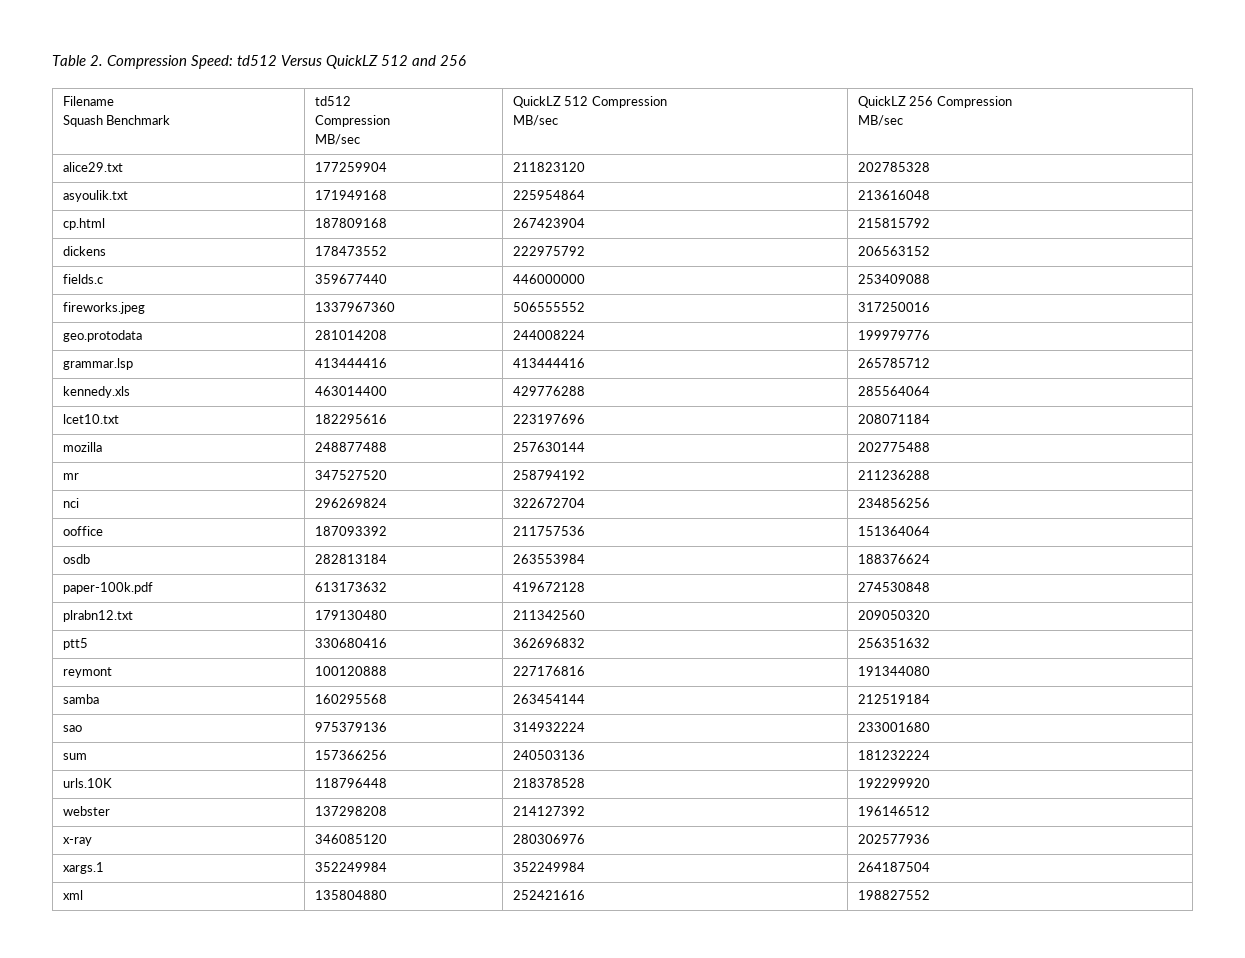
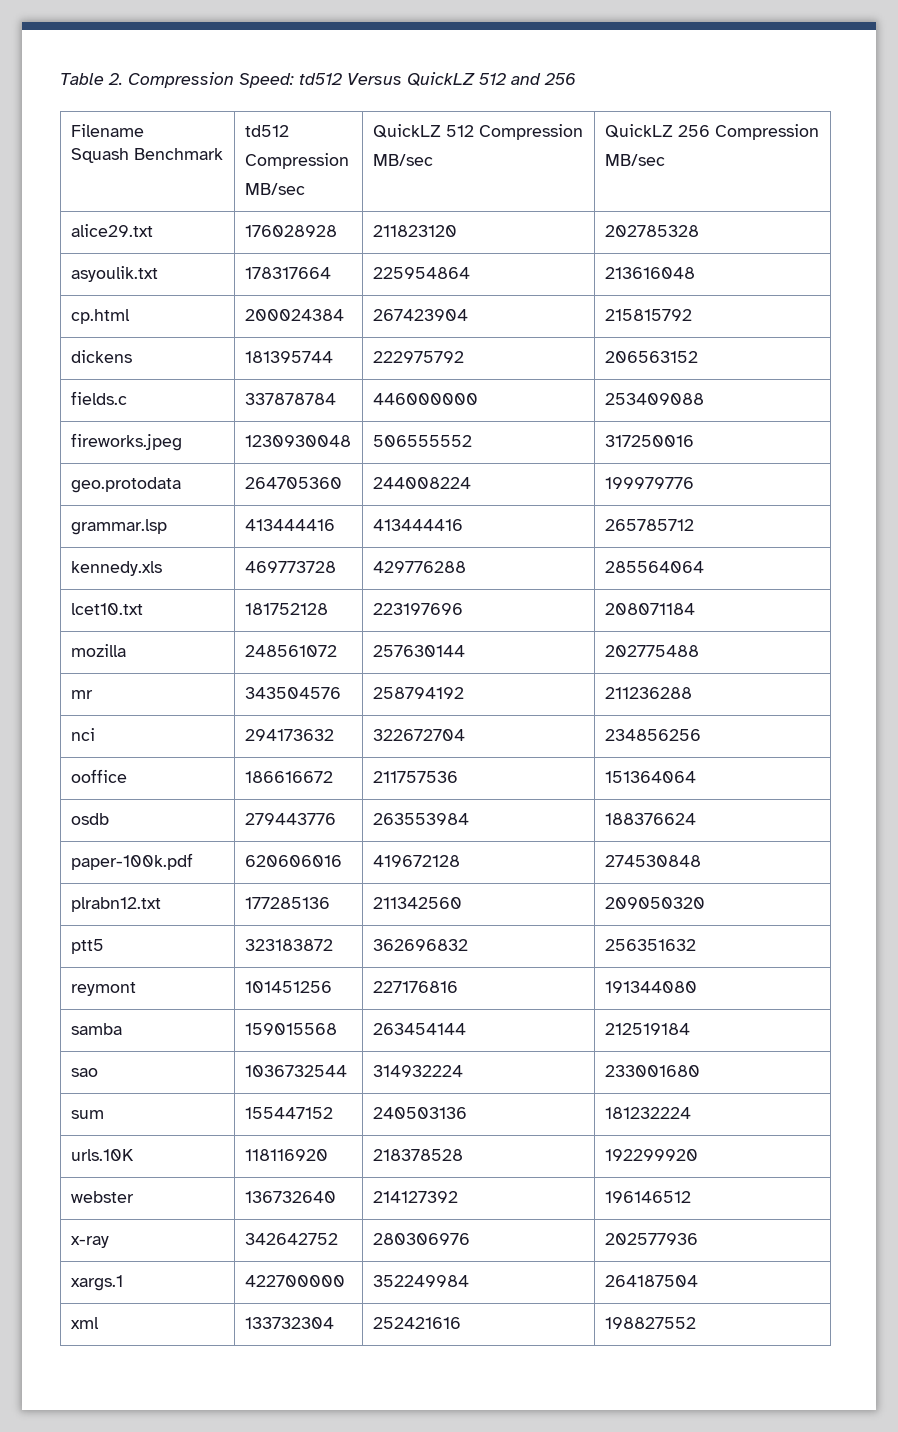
- alice29.txt | 177259904 | 211823120 | 202785328
+ alice29.txt | 176028928 | 211823120 | 202785328
- asyoulik.txt | 171949168 | 225954864 | 213616048
+ asyoulik.txt | 178317664 | 225954864 | 213616048
- cp.html | 187809168 | 267423904 | 215815792
+ cp.html | 200024384 | 267423904 | 215815792
- dickens | 178473552 | 222975792 | 206563152
+ dickens | 181395744 | 222975792 | 206563152
- fields.c | 359677440 | 446000000 | 253409088
+ fields.c | 337878784 | 446000000 | 253409088
- fireworks.jpeg | 1337967360 | 506555552 | 317250016
+ fireworks.jpeg | 1230930048 | 506555552 | 317250016
- geo.protodata | 281014208 | 244008224 | 199979776
+ geo.protodata | 264705360 | 244008224 | 199979776
- kennedy.xls | 463014400 | 429776288 | 285564064
+ kennedy.xls | 469773728 | 429776288 | 285564064
- lcet10.txt | 182295616 | 223197696 | 208071184
+ lcet10.txt | 181752128 | 223197696 | 208071184
- mozilla | 248877488 | 257630144 | 202775488
+ mozilla | 248561072 | 257630144 | 202775488
- mr | 347527520 | 258794192 | 211236288
+ mr | 343504576 | 258794192 | 211236288
- nci | 296269824 | 322672704 | 234856256
+ nci | 294173632 | 322672704 | 234856256
- ooffice | 187093392 | 211757536 | 151364064
+ ooffice | 186616672 | 211757536 | 151364064
- osdb | 282813184 | 263553984 | 188376624
+ osdb | 279443776 | 263553984 | 188376624
- paper-100k.pdf | 613173632 | 419672128 | 274530848
+ paper-100k.pdf | 620606016 | 419672128 | 274530848
- plrabn12.txt | 179130480 | 211342560 | 209050320
+ plrabn12.txt | 177285136 | 211342560 | 209050320
- ptt5 | 330680416 | 362696832 | 256351632
+ ptt5 | 323183872 | 362696832 | 256351632
- reymont | 100120888 | 227176816 | 191344080
+ reymont | 101451256 | 227176816 | 191344080
- samba | 160295568 | 263454144 | 212519184
+ samba | 159015568 | 263454144 | 212519184
- sao | 975379136 | 314932224 | 233001680
+ sao | 1036732544 | 314932224 | 233001680
- sum | 157366256 | 240503136 | 181232224
+ sum | 155447152 | 240503136 | 181232224
- urls.10K | 118796448 | 218378528 | 192299920
+ urls.10K | 118116920 | 218378528 | 192299920
- webster | 137298208 | 214127392 | 196146512
+ webster | 136732640 | 214127392 | 196146512
- x-ray | 346085120 | 280306976 | 202577936
+ x-ray | 342642752 | 280306976 | 202577936
- xargs.1 | 352249984 | 352249984 | 264187504
+ xargs.1 | 422700000 | 352249984 | 264187504
- xml | 135804880 | 252421616 | 198827552
+ xml | 133732304 | 252421616 | 198827552

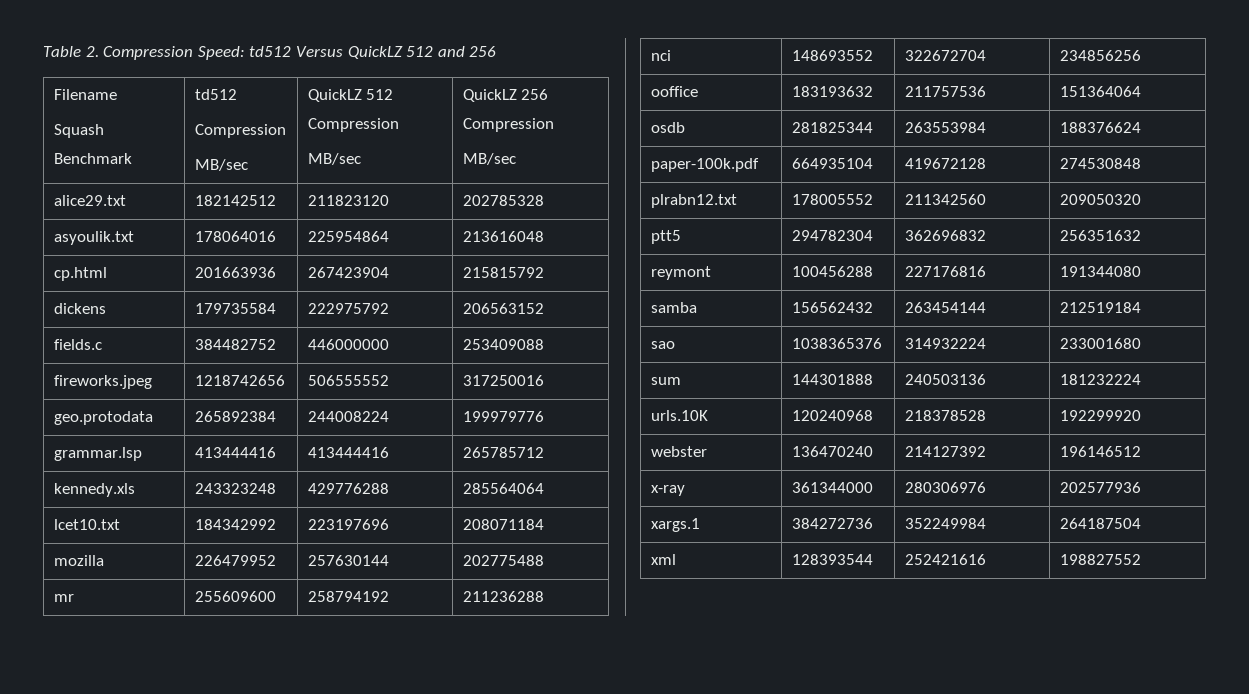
- alice29.txt | 176028928 | 211823120 | 202785328
+ alice29.txt | 182142512 | 211823120 | 202785328
- asyoulik.txt | 178317664 | 225954864 | 213616048
+ asyoulik.txt | 178064016 | 225954864 | 213616048
- cp.html | 200024384 | 267423904 | 215815792
+ cp.html | 201663936 | 267423904 | 215815792
- dickens | 181395744 | 222975792 | 206563152
+ dickens | 179735584 | 222975792 | 206563152
- fields.c | 337878784 | 446000000 | 253409088
+ fields.c | 384482752 | 446000000 | 253409088
- fireworks.jpeg | 1230930048 | 506555552 | 317250016
+ fireworks.jpeg | 1218742656 | 506555552 | 317250016
- geo.protodata | 264705360 | 244008224 | 199979776
+ geo.protodata | 265892384 | 244008224 | 199979776
- kennedy.xls | 469773728 | 429776288 | 285564064
+ kennedy.xls | 243323248 | 429776288 | 285564064
- lcet10.txt | 181752128 | 223197696 | 208071184
+ lcet10.txt | 184342992 | 223197696 | 208071184
- mozilla | 248561072 | 257630144 | 202775488
+ mozilla | 226479952 | 257630144 | 202775488
- mr | 343504576 | 258794192 | 211236288
+ mr | 255609600 | 258794192 | 211236288
- nci | 294173632 | 322672704 | 234856256
+ nci | 148693552 | 322672704 | 234856256
- ooffice | 186616672 | 211757536 | 151364064
+ ooffice | 183193632 | 211757536 | 151364064
- osdb | 279443776 | 263553984 | 188376624
+ osdb | 281825344 | 263553984 | 188376624
- paper-100k.pdf | 620606016 | 419672128 | 274530848
+ paper-100k.pdf | 664935104 | 419672128 | 274530848
- plrabn12.txt | 177285136 | 211342560 | 209050320
+ plrabn12.txt | 178005552 | 211342560 | 209050320
- ptt5 | 323183872 | 362696832 | 256351632
+ ptt5 | 294782304 | 362696832 | 256351632
- reymont | 101451256 | 227176816 | 191344080
+ reymont | 100456288 | 227176816 | 191344080
- samba | 159015568 | 263454144 | 212519184
+ samba | 156562432 | 263454144 | 212519184
- sao | 1036732544 | 314932224 | 233001680
+ sao | 1038365376 | 314932224 | 233001680
- sum | 155447152 | 240503136 | 181232224
+ sum | 144301888 | 240503136 | 181232224
- urls.10K | 118116920 | 218378528 | 192299920
+ urls.10K | 120240968 | 218378528 | 192299920
- webster | 136732640 | 214127392 | 196146512
+ webster | 136470240 | 214127392 | 196146512
- x-ray | 342642752 | 280306976 | 202577936
+ x-ray | 361344000 | 280306976 | 202577936
- xargs.1 | 422700000 | 352249984 | 264187504
+ xargs.1 | 384272736 | 352249984 | 264187504
- xml | 133732304 | 252421616 | 198827552
+ xml | 128393544 | 252421616 | 198827552

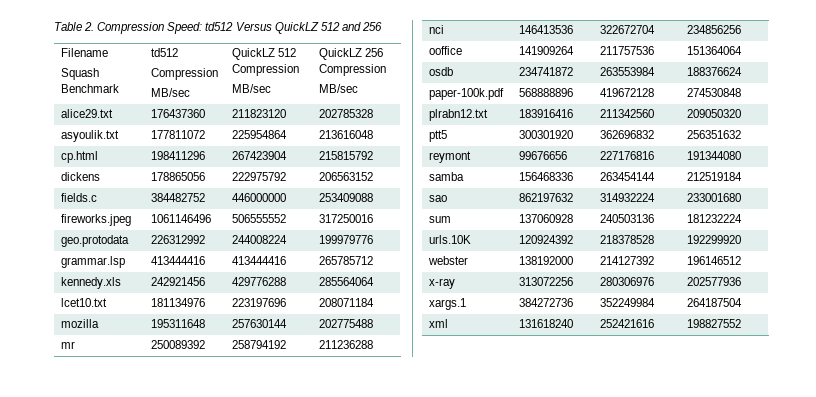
- alice29.txt | 182142512 | 211823120 | 202785328
+ alice29.txt | 176437360 | 211823120 | 202785328
- asyoulik.txt | 178064016 | 225954864 | 213616048
+ asyoulik.txt | 177811072 | 225954864 | 213616048
- cp.html | 201663936 | 267423904 | 215815792
+ cp.html | 198411296 | 267423904 | 215815792
- dickens | 179735584 | 222975792 | 206563152
+ dickens | 178865056 | 222975792 | 206563152
- fireworks.jpeg | 1218742656 | 506555552 | 317250016
+ fireworks.jpeg | 1061146496 | 506555552 | 317250016
- geo.protodata | 265892384 | 244008224 | 199979776
+ geo.protodata | 226312992 | 244008224 | 199979776
- kennedy.xls | 243323248 | 429776288 | 285564064
+ kennedy.xls | 242921456 | 429776288 | 285564064
- lcet10.txt | 184342992 | 223197696 | 208071184
+ lcet10.txt | 181134976 | 223197696 | 208071184
- mozilla | 226479952 | 257630144 | 202775488
+ mozilla | 195311648 | 257630144 | 202775488
- mr | 255609600 | 258794192 | 211236288
+ mr | 250089392 | 258794192 | 211236288
- nci | 148693552 | 322672704 | 234856256
+ nci | 146413536 | 322672704 | 234856256
- ooffice | 183193632 | 211757536 | 151364064
+ ooffice | 141909264 | 211757536 | 151364064
- osdb | 281825344 | 263553984 | 188376624
+ osdb | 234741872 | 263553984 | 188376624
- paper-100k.pdf | 664935104 | 419672128 | 274530848
+ paper-100k.pdf | 568888896 | 419672128 | 274530848
- plrabn12.txt | 178005552 | 211342560 | 209050320
+ plrabn12.txt | 183916416 | 211342560 | 209050320
- ptt5 | 294782304 | 362696832 | 256351632
+ ptt5 | 300301920 | 362696832 | 256351632
- reymont | 100456288 | 227176816 | 191344080
+ reymont | 99676656 | 227176816 | 191344080
- samba | 156562432 | 263454144 | 212519184
+ samba | 156468336 | 263454144 | 212519184
- sao | 1038365376 | 314932224 | 233001680
+ sao | 862197632 | 314932224 | 233001680
- sum | 144301888 | 240503136 | 181232224
+ sum | 137060928 | 240503136 | 181232224
- urls.10K | 120240968 | 218378528 | 192299920
+ urls.10K | 120924392 | 218378528 | 192299920
- webster | 136470240 | 214127392 | 196146512
+ webster | 138192000 | 214127392 | 196146512
- x-ray | 361344000 | 280306976 | 202577936
+ x-ray | 313072256 | 280306976 | 202577936
- xml | 128393544 | 252421616 | 198827552
+ xml | 131618240 | 252421616 | 198827552

